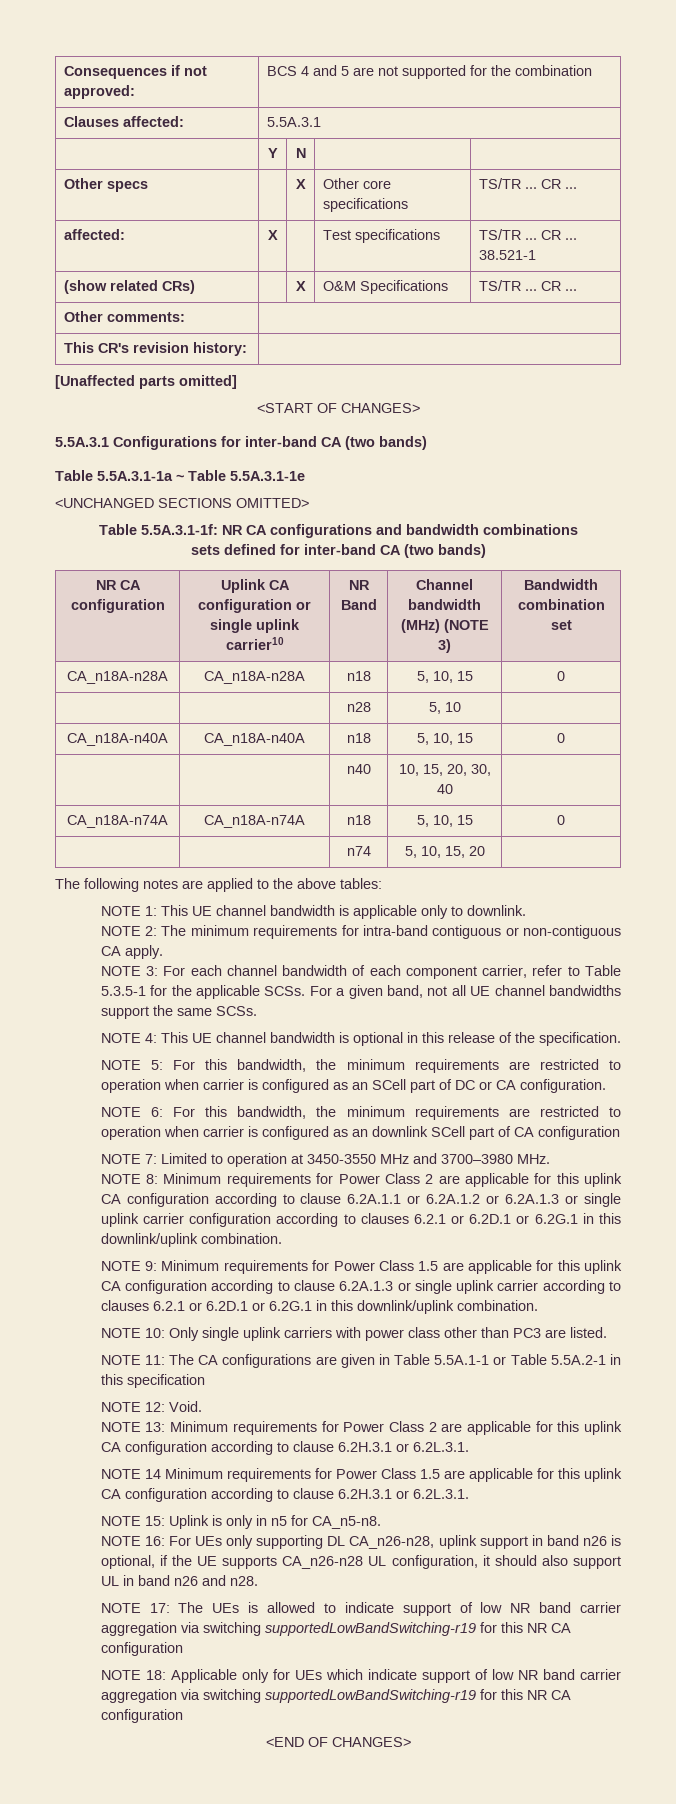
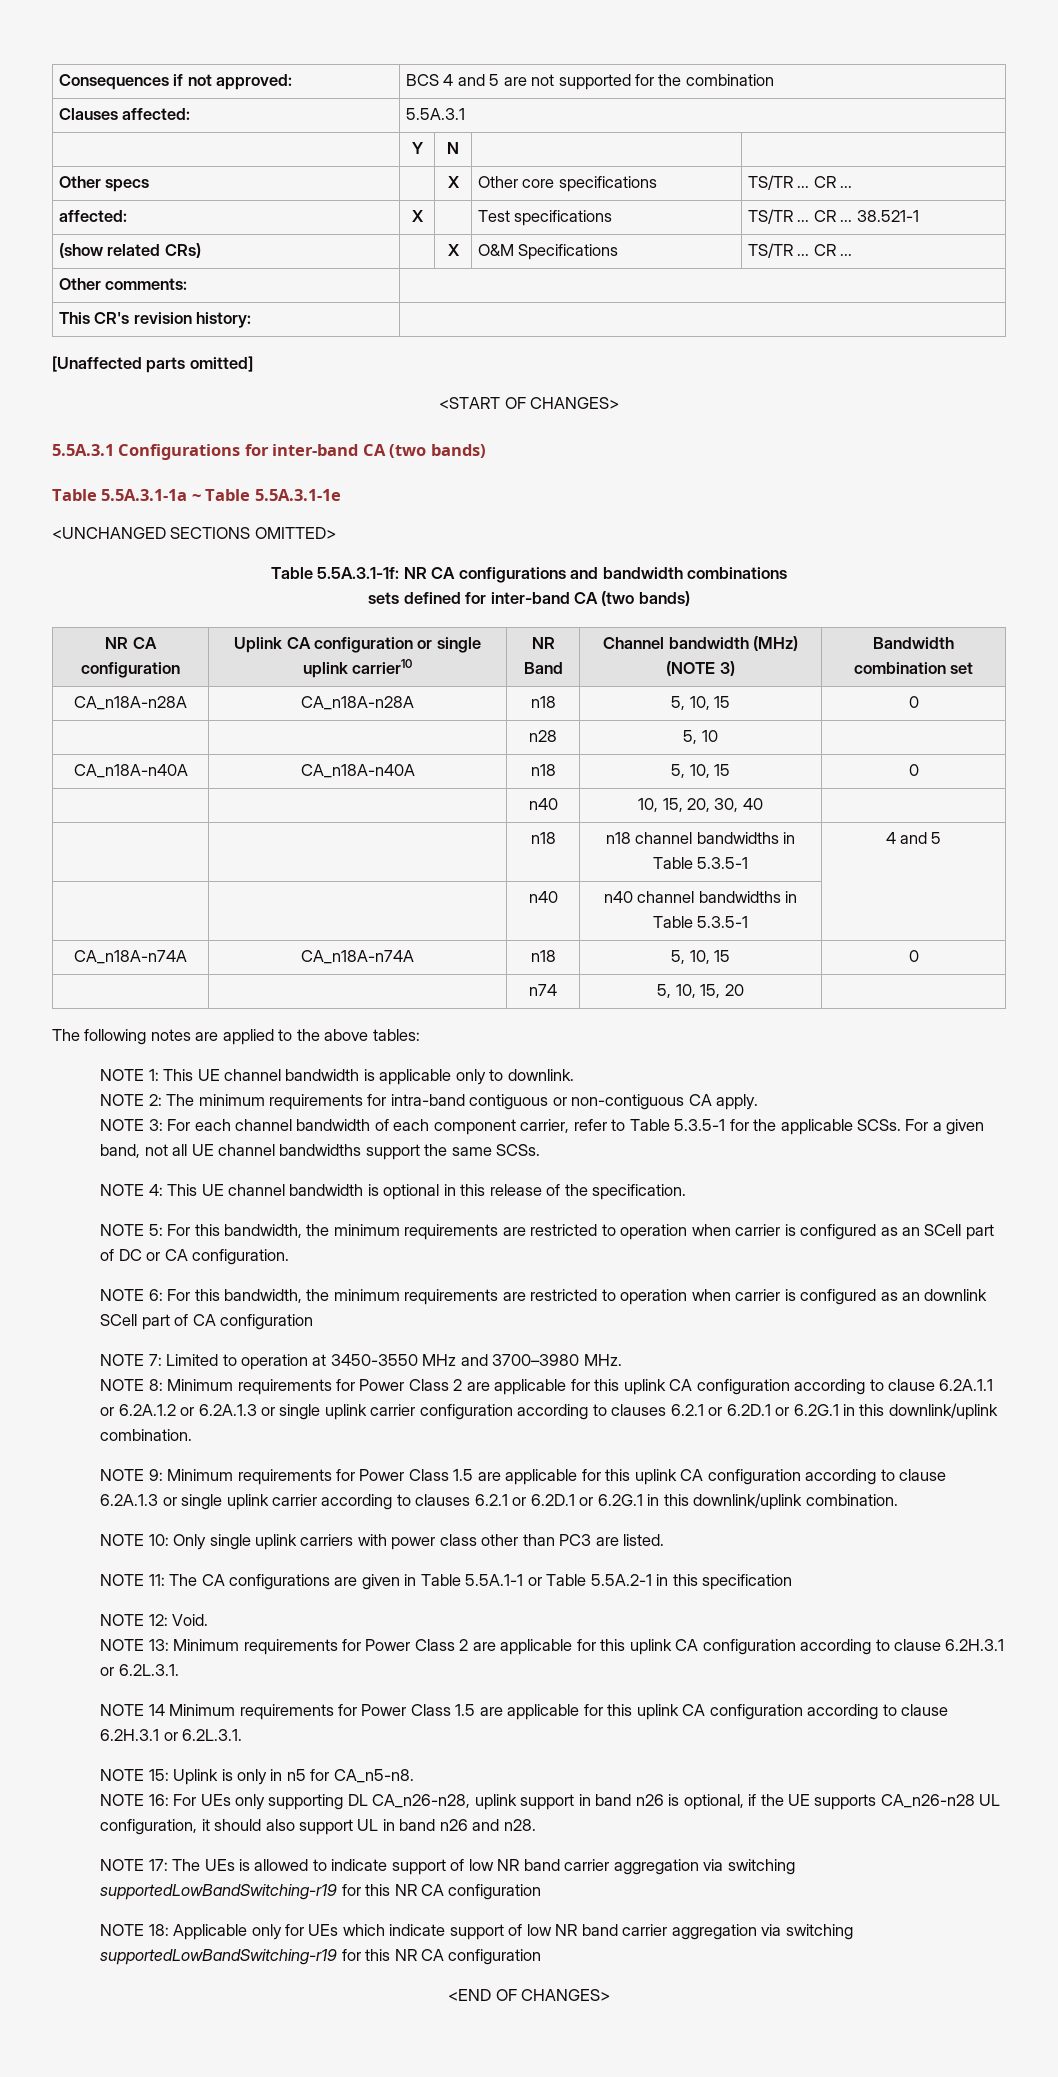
+ | | n18 | n18 channel bandwidths in Table 5.3.5-1 | 4 and 5
+ | | n40 | n40 channel bandwidths in Table 5.3.5-1 |

